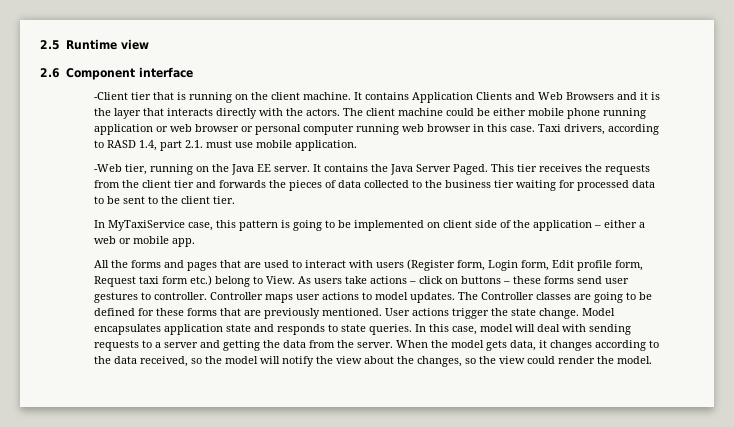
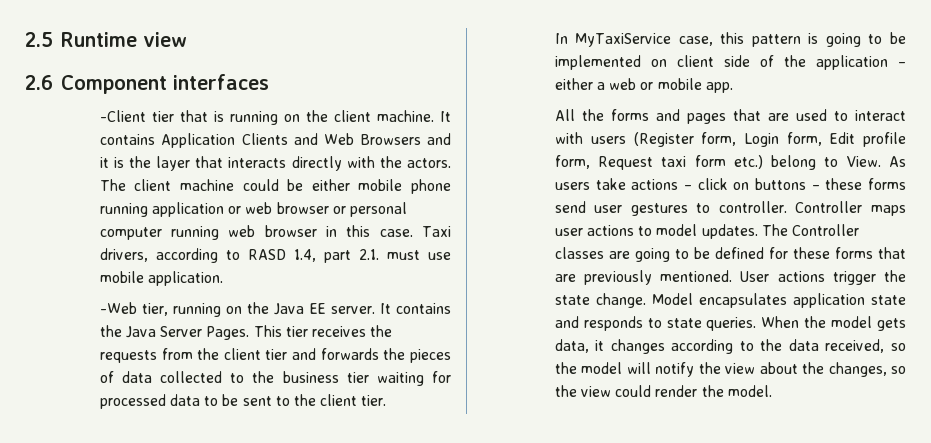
- 2.6 Component interface
+ 2.6 Component interfaces
- It contains the Java Server Paged.
+ It contains the Java Server Pages.
- In this case, model will deal with sending requests to a server and getting the data from the server.

